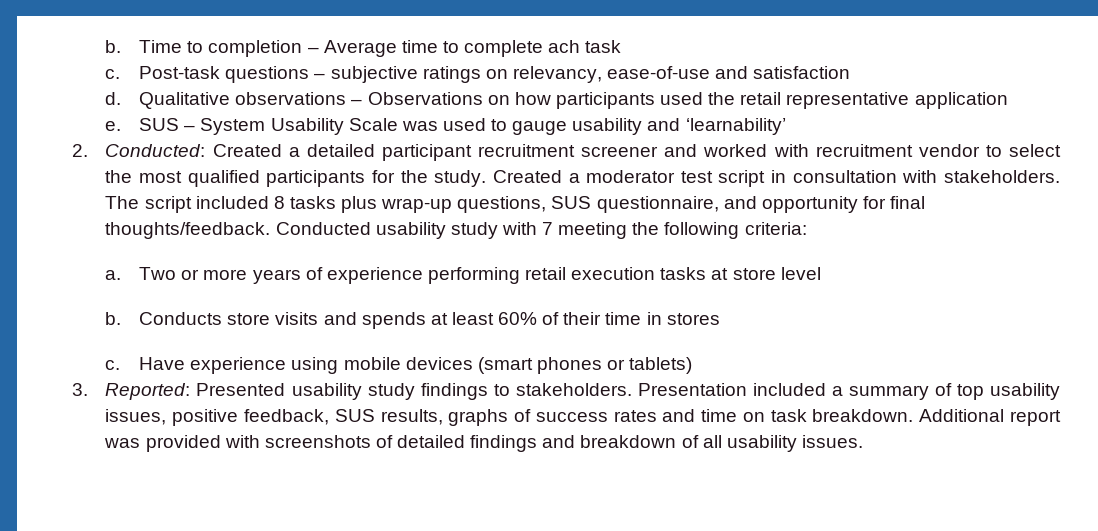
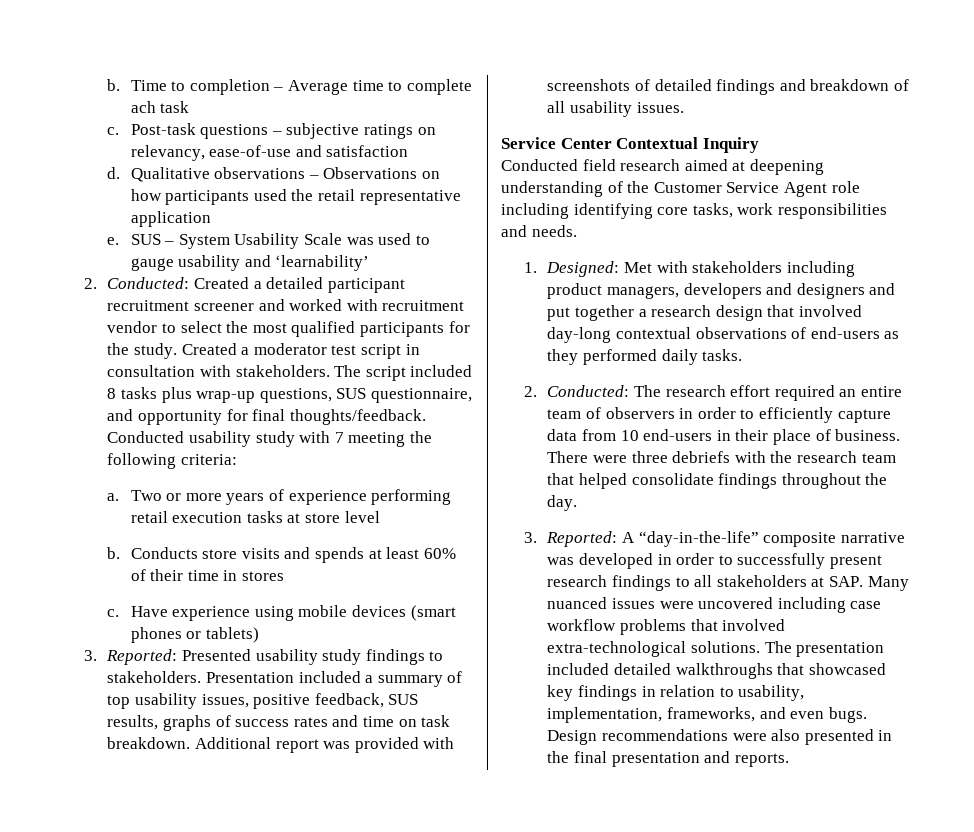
+ Service Center Contextual Inquiry
+ Conducted field research aimed at deepening understanding of the Customer Service Agent role including identifying core tasks, work responsibilities and needs.
+ 1. Designed: Met with stakeholders including product managers, developers and designers and put together a research design that involved day-long contextual observations of end-users as they performed daily tasks.
+ 2. Conducted: The research effort required an entire team of observers in order to efficiently capture data from 10 end-users in their place of business. There were three debriefs with the research team that helped consolidate findings throughout the day.
+ 3. Reported: A “day-in-the-life” composite narrative was developed in order to successfully present research findings to all stakeholders at SAP. Many nuanced issues were uncovered including case workflow problems that involved extra-technological solutions. The presentation included detailed walkthroughs that showcased key findings in relation to usability, implementation, frameworks, and even bugs. Design recommendations were also presented in the final presentation and reports.

